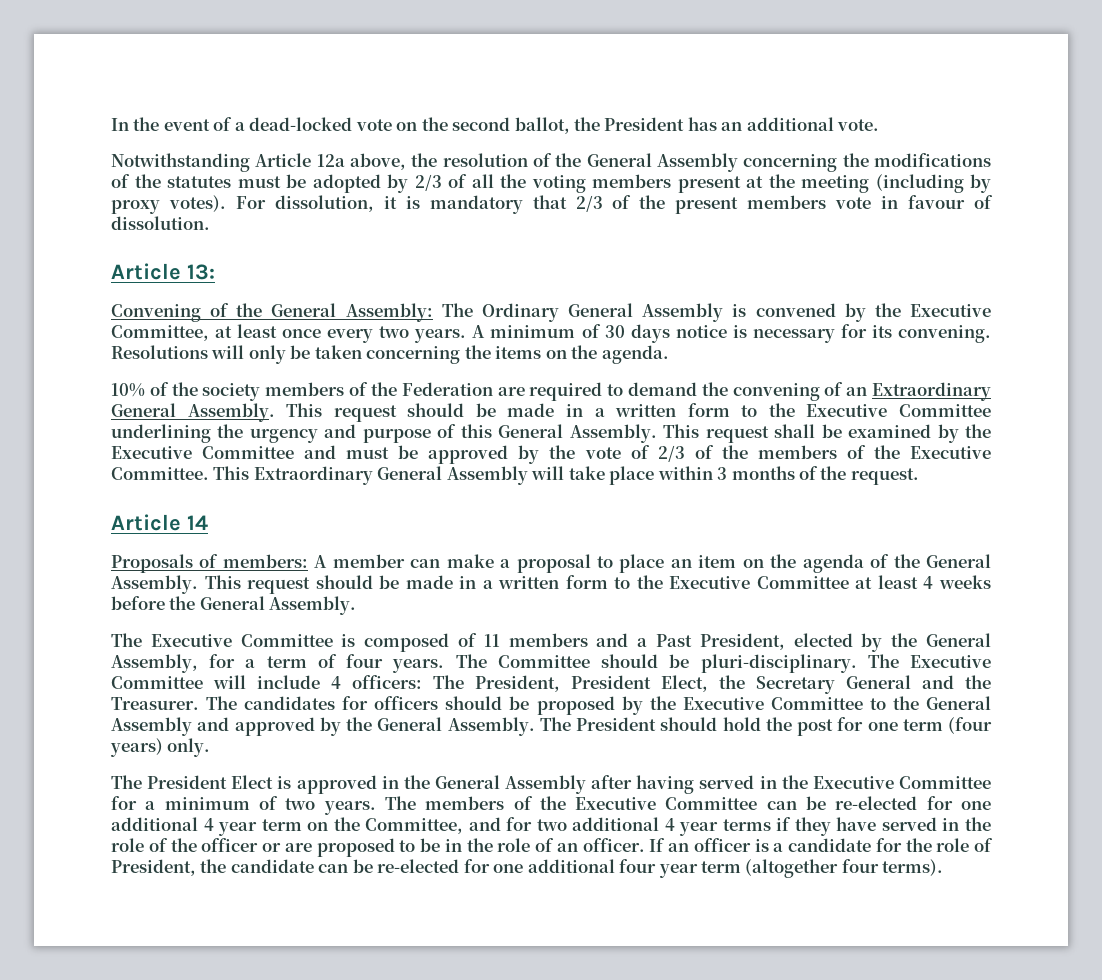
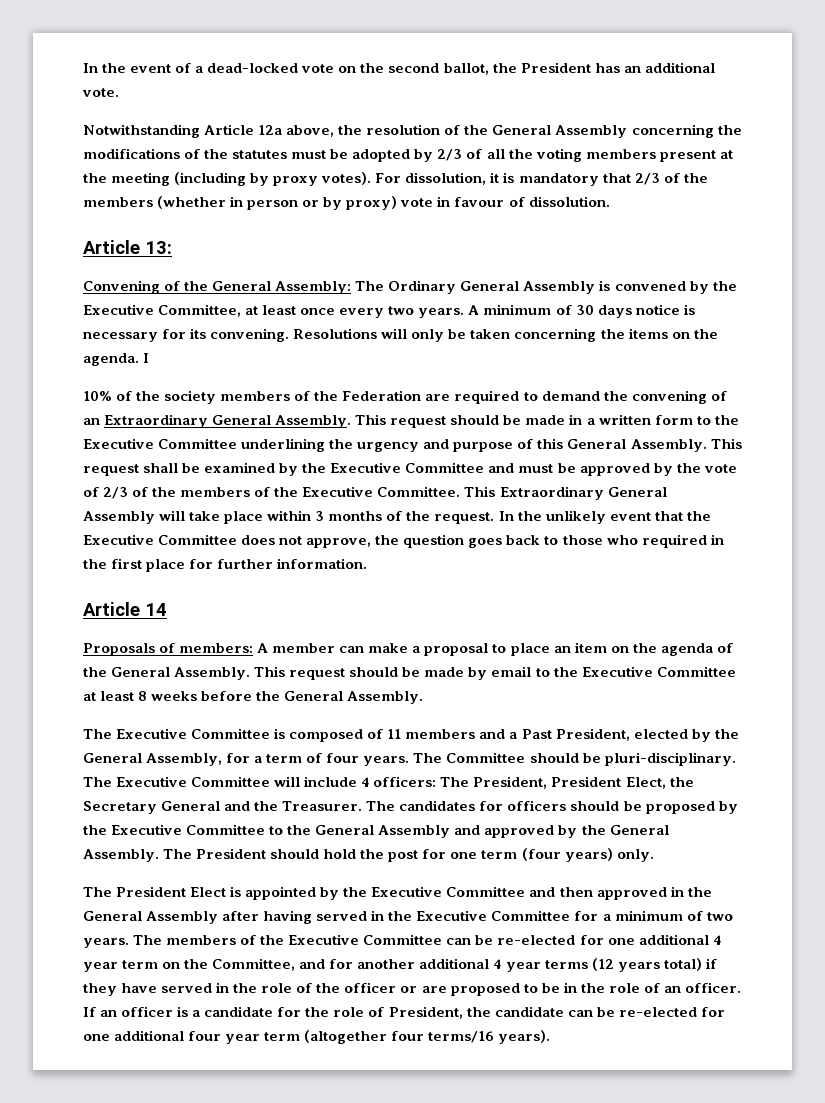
- For dissolution, it is mandatory that 2/3 of the present members vote in favour of dissolution.
+ For dissolution, it is mandatory that 2/3 of the members (whether in person or by proxy) vote in favour of dissolution.
+ I
+ In the unlikely event that the Executive Committee does not approve, the question goes back to those who required in the first place for further information.
- This request should be made in a written form to the Executive Committee at least 4 weeks before the General Assembly.
+ This request should be made by email to the Executive Committee at least 8 weeks before the General Assembly.
- The President Elect is approved in the General Assembly after having served in the Executive Committee for a minimum of two years.
+ The President Elect is appointed by the Executive Committee and then approved in the General Assembly after having served in the Executive Committee for a minimum of two years.
- The members of the Executive Committee can be re-elected for one additional 4 year term on the Committee, and for two additional 4 year terms if they have served in the role of the officer or are proposed to be in the role of an officer.
+ The members of the Executive Committee can be re-elected for one additional 4 year term on the Committee, and for another additional 4 year terms (12 years total) if they have served in the role of the officer or are proposed to be in the role of an officer.
- If an officer is a candidate for the role of President, the candidate can be re-elected for one additional four year term (altogether four terms).
+ If an officer is a candidate for the role of President, the candidate can be re-elected for one additional four year term (altogether four terms/16 years).

